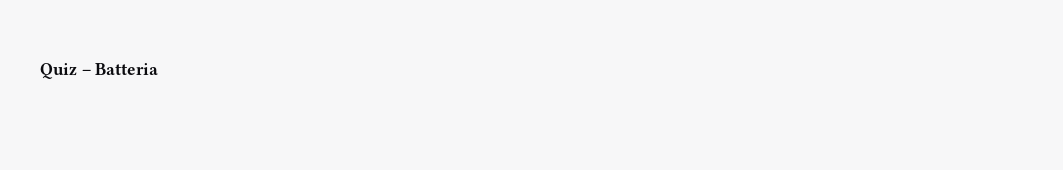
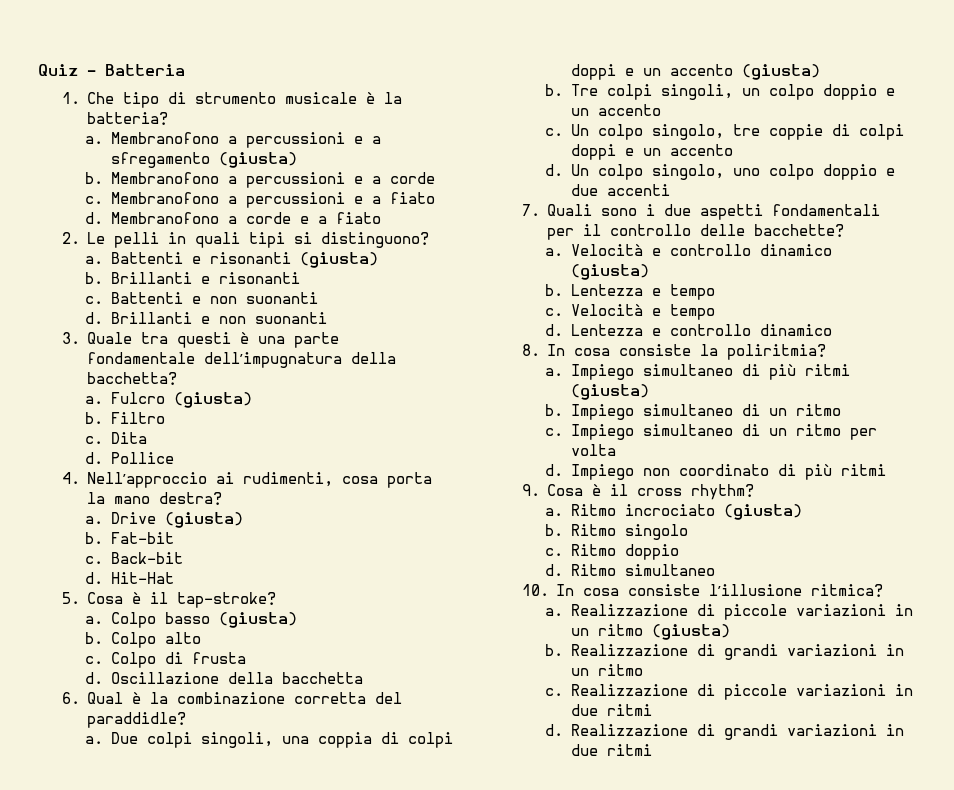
+ 1. Che tipo di strumento musicale è la batteria?
+ a. Membranofono a percussioni e a sfregamento (giusta)
+ b. Membranofono a percussioni e a corde
+ c. Membranofono a percussioni e a fiato
+ d. Membranofono a corde e a fiato
+ 2. Le pelli in quali tipi si distinguono?
+ a. Battenti e risonanti (giusta)
+ b. Brillanti e risonanti
+ c. Battenti e non suonanti
+ d. Brillanti e non suonanti
+ 3. Quale tra questi è una parte fondamentale dell’impugnatura della bacchetta?
+ a. Fulcro (giusta)
+ b. Filtro
+ c. Dita
+ d. Pollice
+ 4. Nell’approccio ai rudimenti, cosa porta la mano destra?
+ a. Drive (giusta)
+ b. Fat-bit
+ c. Back-bit
+ d. Hit-Hat
+ 5. Cosa è il tap-stroke?
+ a. Colpo basso (giusta)
+ b. Colpo alto
+ c. Colpo di frusta
+ d. Oscillazione della bacchetta
+ 6. Qual è la combinazione corretta del paraddidle?
+ a. Due colpi singoli, una coppia di colpi doppi e un accento (giusta)
+ b. Tre colpi singoli, un colpo doppio e un accento
+ c. Un colpo singolo, tre coppie di colpi doppi e un accento
+ d. Un colpo singolo, uno colpo doppio e due accenti
+ 7. Quali sono i due aspetti fondamentali per il controllo delle bacchette?
+ a. Velocità e controllo dinamico (giusta)
+ b. Lentezza e tempo
+ c. Velocità e tempo
+ d. Lentezza e controllo dinamico
+ 8. In cosa consiste la poliritmia?
+ a. Impiego simultaneo di più ritmi (giusta)
+ b. Impiego simultaneo di un ritmo
+ c. Impiego simultaneo di un ritmo per volta
+ d. Impiego non coordinato di più ritmi
+ 9. Cosa è il cross rhythm?
+ a. Ritmo incrociato (giusta)
+ b. Ritmo singolo
+ c. Ritmo doppio
+ d. Ritmo simultaneo
+ 10. In cosa consiste l’illusione ritmica?
+ a. Realizzazione di piccole variazioni in un ritmo (giusta)
+ b. Realizzazione di grandi variazioni in un ritmo
+ c. Realizzazione di piccole variazioni in due ritmi
+ d. Realizzazione di grandi variazioni in due ritmi

